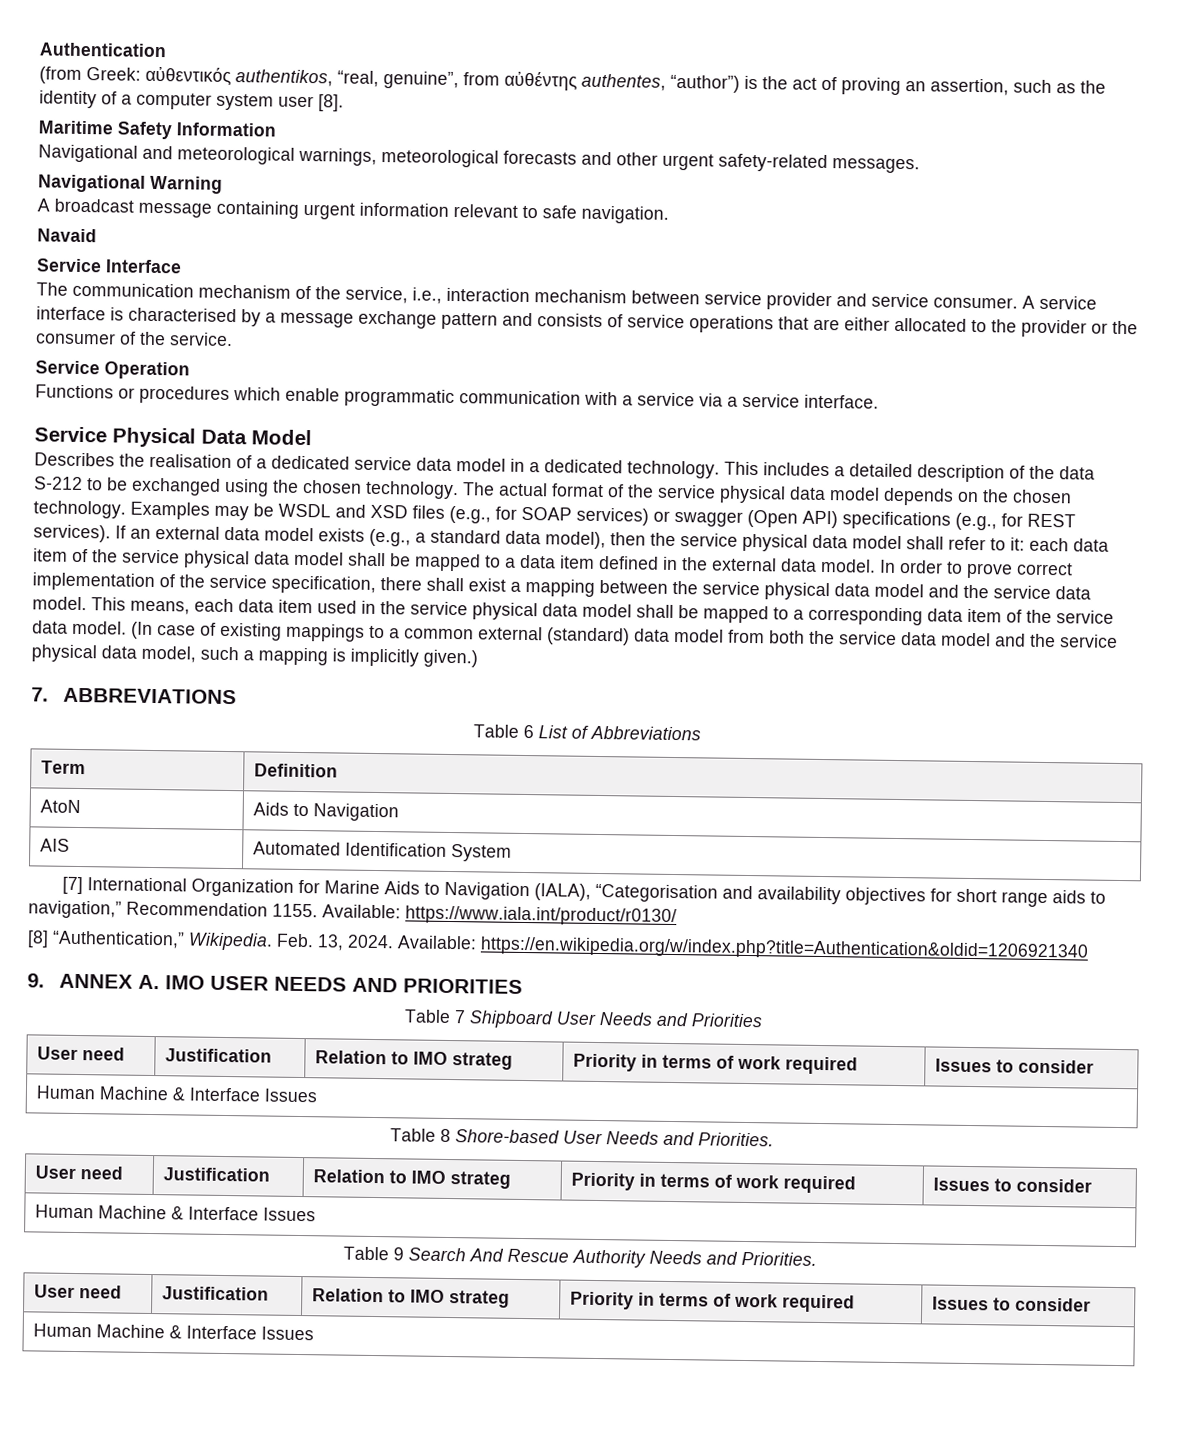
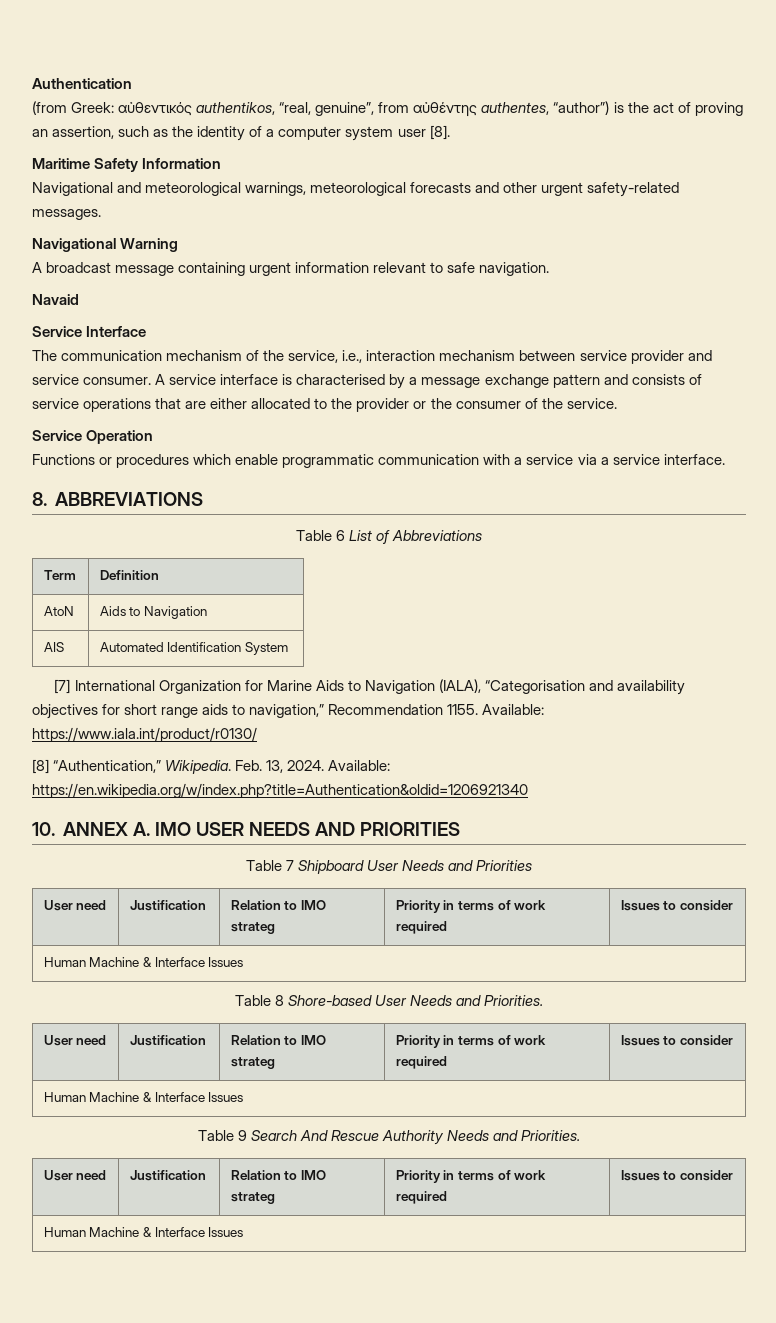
- Service Physical Data Model
- Describes the realisation of a dedicated service data model in a dedicated technology. This includes a detailed description of the data S-212 to be exchanged using the chosen technology. The actual format of the service physical data model depends on the chosen technology. Examples may be WSDL and XSD files (e.g., for SOAP services) or swagger (Open API) specifications (e.g., for REST services). If an external data model exists (e.g., a standard data model), then the service physical data model shall refer to it: each data item of the service physical data model shall be mapped to a data item defined in the external data model. In order to prove correct implementation of the service specification, there shall exist a mapping between the service physical data model and the service data model. This means, each data item used in the service physical data model shall be mapped to a corresponding data item of the service data model. (In case of existing mappings to a common external (standard) data model from both the service data model and the service physical data model, such a mapping is implicitly given.)
- 7. ABBREVIATIONS
+ 8. ABBREVIATIONS
- 9. ANNEX A. IMO USER NEEDS AND PRIORITIES
+ 10. ANNEX A. IMO USER NEEDS AND PRIORITIES

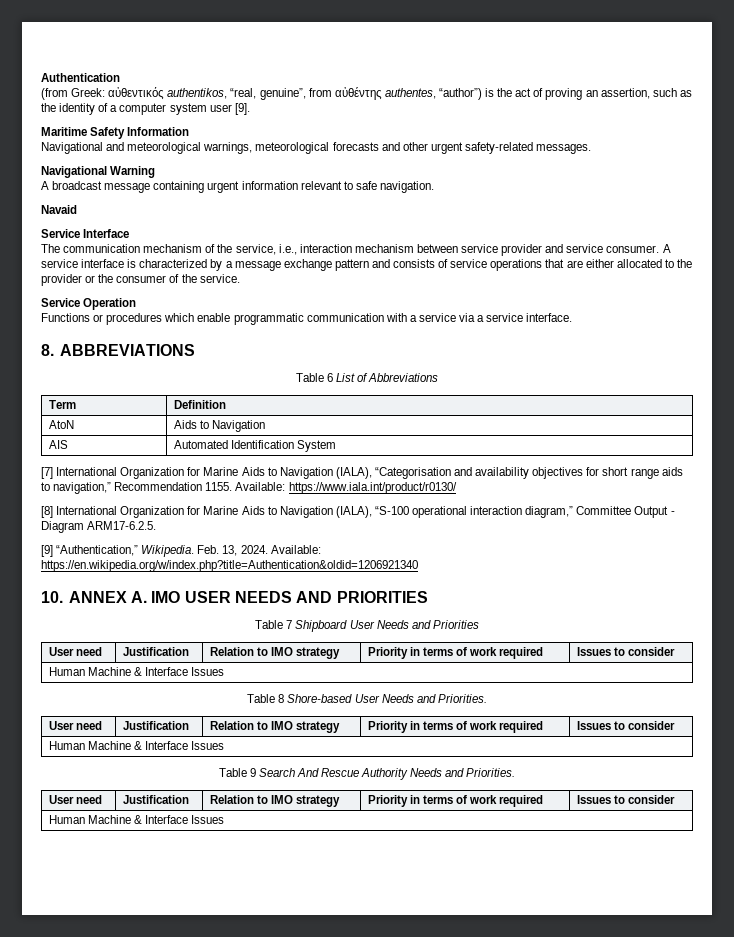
- (from Greek: αὐθεντικός authentikos, “real, genuine”, from αὐθέντης authentes, “author”) is the act of proving an assertion, such as the identity of a computer system user [8].
+ (from Greek: αὐθεντικός authentikos, “real, genuine”, from αὐθέντης authentes, “author”) is the act of proving an assertion, such as the identity of a computer system user [9].
- A service interface is characterised by a message exchange pattern and consists of service operations that are either allocated to the provider or the consumer of the service.
+ A service interface is characterized by a message exchange pattern and consists of service operations that are either allocated to the provider or the consumer of the service.
- [8] “Authentication,” Wikipedia.
+ [8] International Organization for Marine Aids to Navigation (IALA), “S-100 operational interaction diagram,” Committee Output - Diagram ARM17-6.2.5.
+ [9] “Authentication,” Wikipedia.
  Table 7 Shipboard User Needs and Priorities
- User need | Justification | Relation to IMO strateg | Priority in terms of work required | Issues to consider
+ User need | Justification | Relation to IMO strategy | Priority in terms of work required | Issues to consider
  Table 8 Shore-based User Needs and Priorities.
- User need | Justification | Relation to IMO strateg | Priority in terms of work required | Issues to consider
+ User need | Justification | Relation to IMO strategy | Priority in terms of work required | Issues to consider
  Table 9 Search And Rescue Authority Needs and Priorities.
- User need | Justification | Relation to IMO strateg | Priority in terms of work required | Issues to consider
+ User need | Justification | Relation to IMO strategy | Priority in terms of work required | Issues to consider

